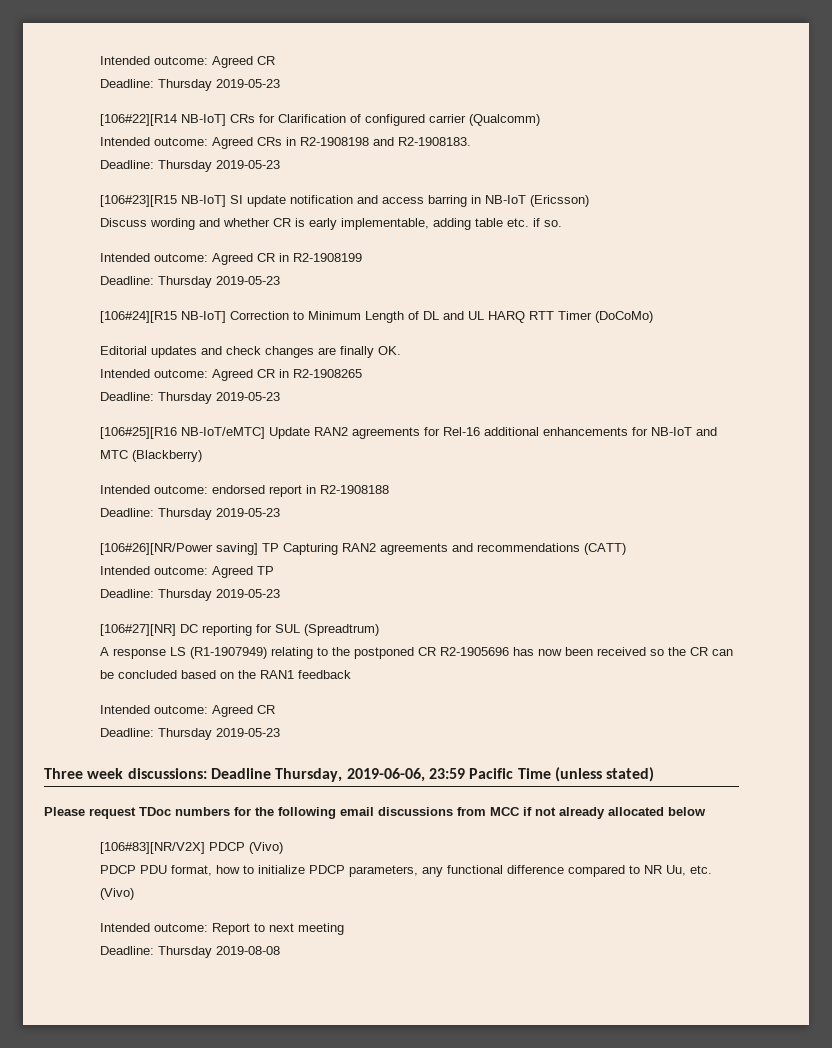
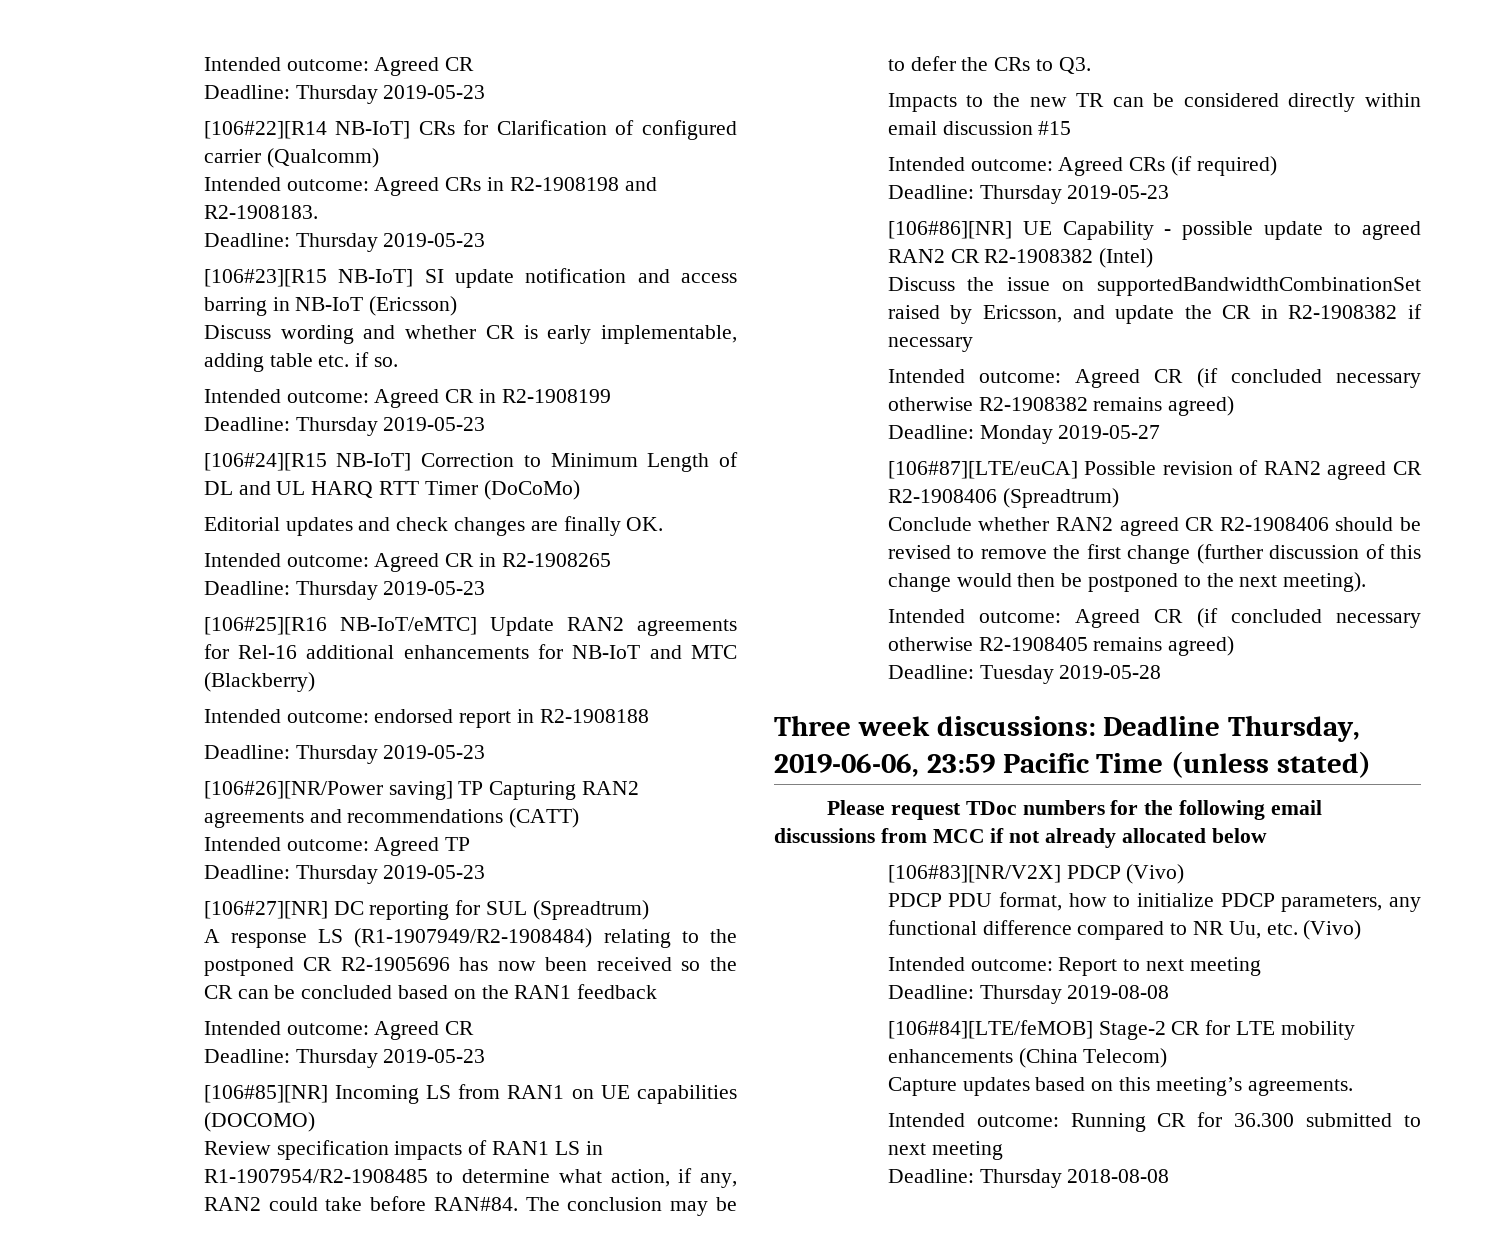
- A response LS (R1-1907949) relating to the postponed CR R2-1905696 has now been received so the CR can be concluded based on the RAN1 feedback
+ A response LS (R1-1907949/R2-1908484) relating to the postponed CR R2-1905696 has now been received so the CR can be concluded based on the RAN1 feedback
+ [106#85][NR] Incoming LS from RAN1 on UE capabilities (DOCOMO)
+ Review specification impacts of RAN1 LS in R1-1907954/R2-1908485 to determine what action, if any, RAN2 could take before RAN#84. The conclusion may be to defer the CRs to Q3.
+ Impacts to the new TR can be considered directly within email discussion #15
+ Intended outcome: Agreed CRs (if required)
+ Deadline: Thursday 2019-05-23
+ [106#86][NR] UE Capability - possible update to agreed RAN2 CR R2-1908382 (Intel)
+ Discuss the issue on supportedBandwidthCombinationSet raised by Ericsson, and update the CR in R2-1908382 if necessary
+ Intended outcome: Agreed CR (if concluded necessary otherwise R2-1908382 remains agreed)
+ Deadline: Monday 2019-05-27
+ [106#87][LTE/euCA] Possible revision of RAN2 agreed CR R2-1908406 (Spreadtrum)
+ Conclude whether RAN2 agreed CR R2-1908406 should be revised to remove the first change (further discussion of this change would then be postponed to the next meeting).
+ Intended outcome: Agreed CR (if concluded necessary otherwise R2-1908405 remains agreed)
+ Deadline: Tuesday 2019-05-28
+ [106#84][LTE/feMOB] Stage-2 CR for LTE mobility enhancements (China Telecom)
+ Capture updates based on this meeting’s agreements.
+ Intended outcome: Running CR for 36.300 submitted to next meeting
+ Deadline: Thursday 2018-08-08

